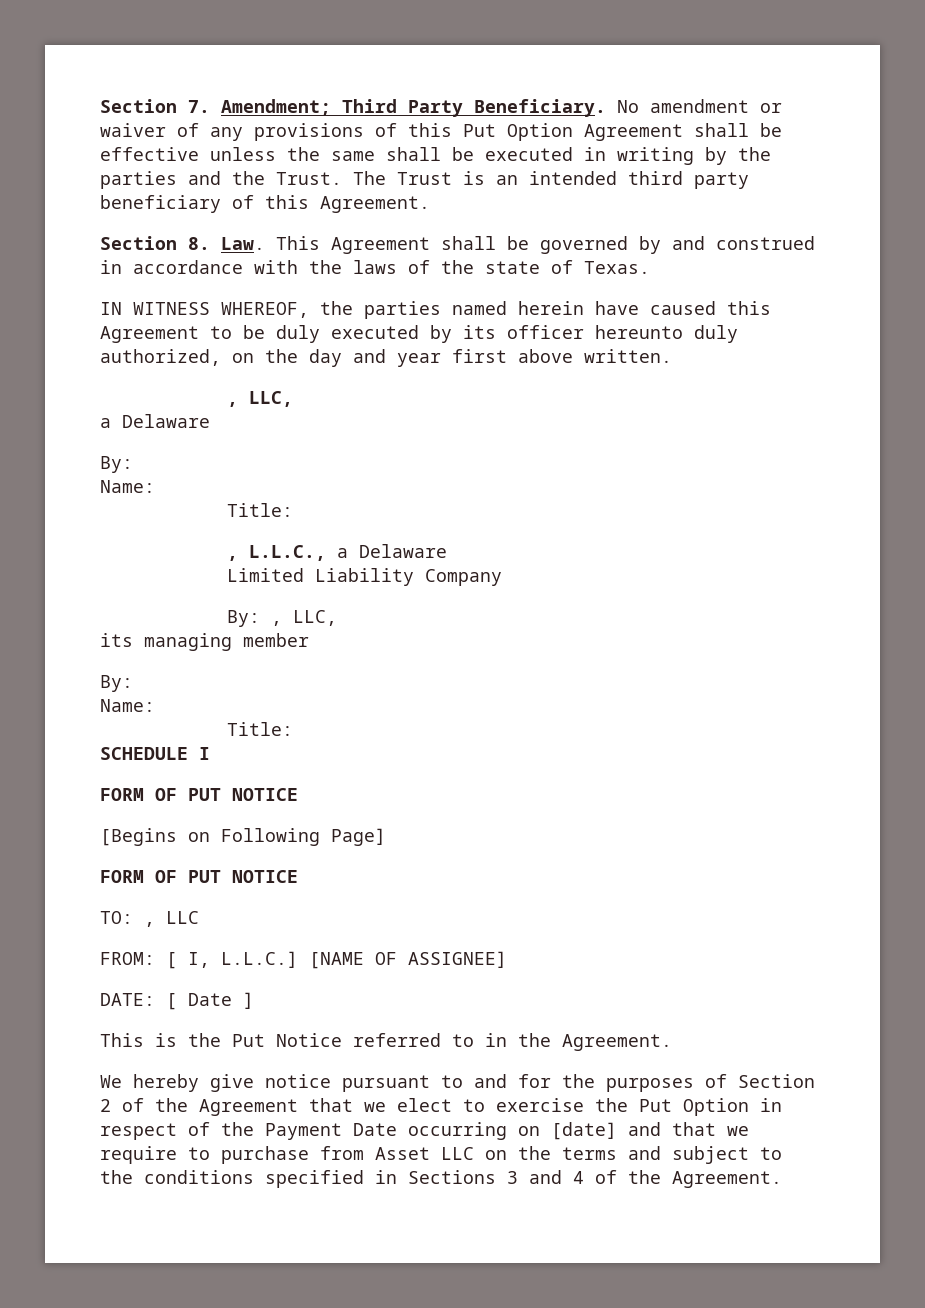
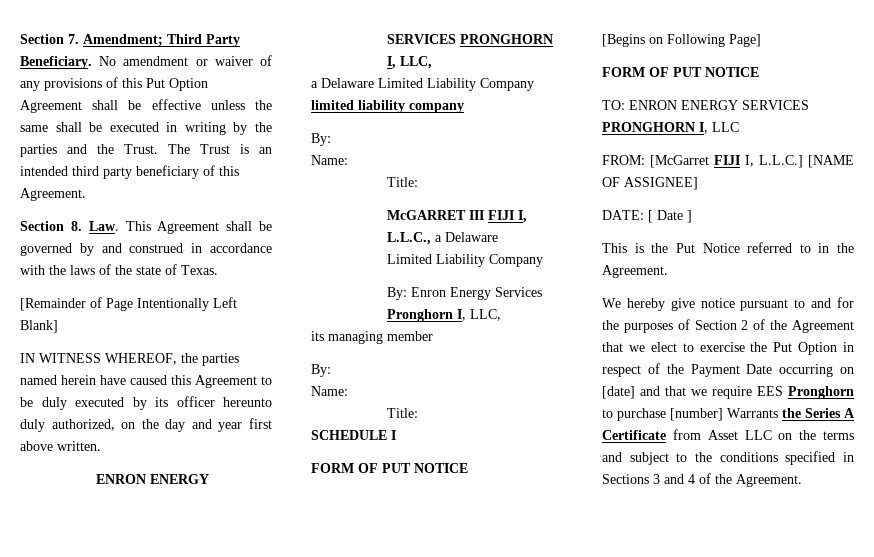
+ [Remainder of Page Intentionally Left Blank]
  IN WITNESS WHEREOF, the parties named herein have caused this Agreement to be duly executed by its officer hereunto duly authorized, on the day and year first above written.
- , LLC,
- a Delaware
+ ENRON ENERGY SERVICES PRONGHORN I, LLC,
+ a Delaware Limited Liability Company limited liability company
  By:
  Name:
  Title:
- , L.L.C., a Delaware
+ McGARRET III FIJI I, L.L.C., a Delaware
- By: , LLC,
+ By: Enron Energy Services Pronghorn I, LLC,
- TO: , LLC
+ TO: ENRON ENERGY SERVICES PRONGHORN I, LLC
- FROM: [ I, L.L.C.] [NAME OF ASSIGNEE]
+ FROM: [McGarret FIJI I, L.L.C.] [NAME OF ASSIGNEE]
- We hereby give notice pursuant to and for the purposes of Section 2 of the Agreement that we elect to exercise the Put Option in respect of the Payment Date occurring on [date] and that we require to purchase from Asset LLC on the terms and subject to the conditions specified in Sections 3 and 4 of the Agreement.
+ We hereby give notice pursuant to and for the purposes of Section 2 of the Agreement that we elect to exercise the Put Option in respect of the Payment Date occurring on [date] and that we require EES Pronghorn to purchase [number] Warrants the Series A Certificate from Asset LLC on the terms and subject to the conditions specified in Sections 3 and 4 of the Agreement.

